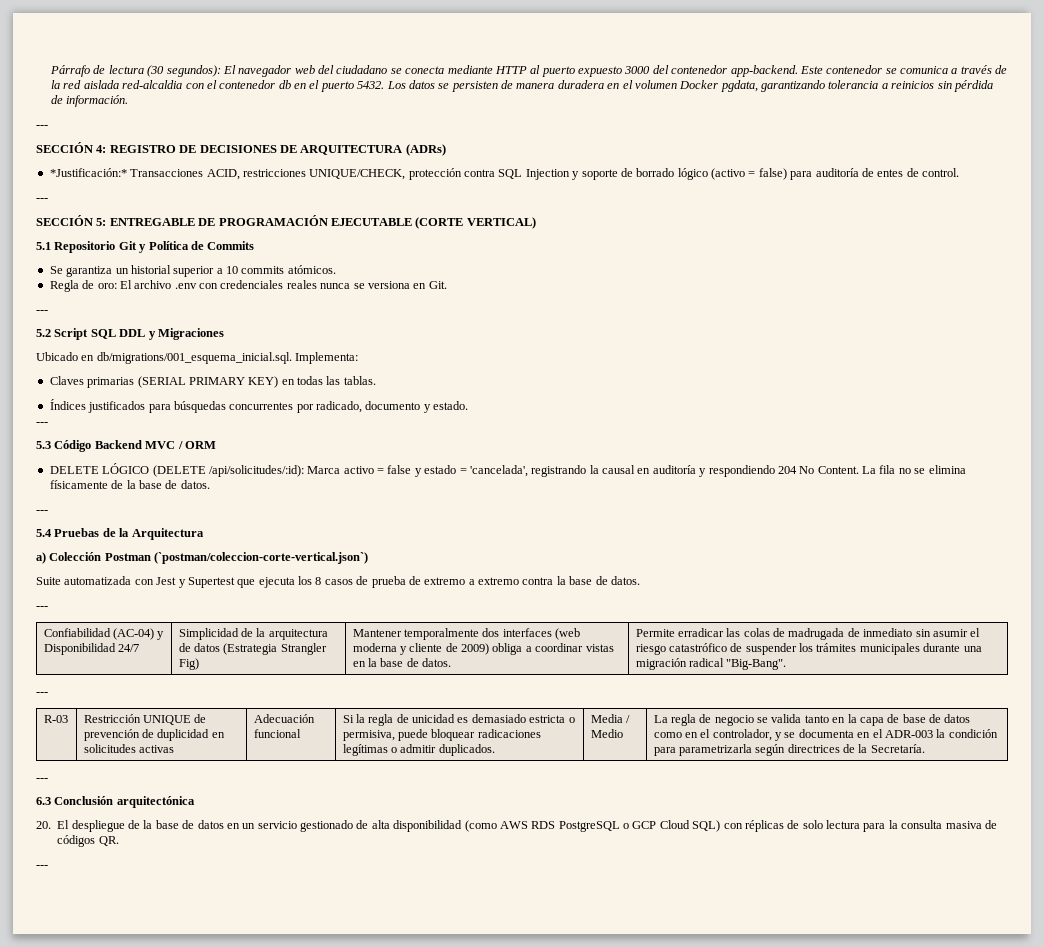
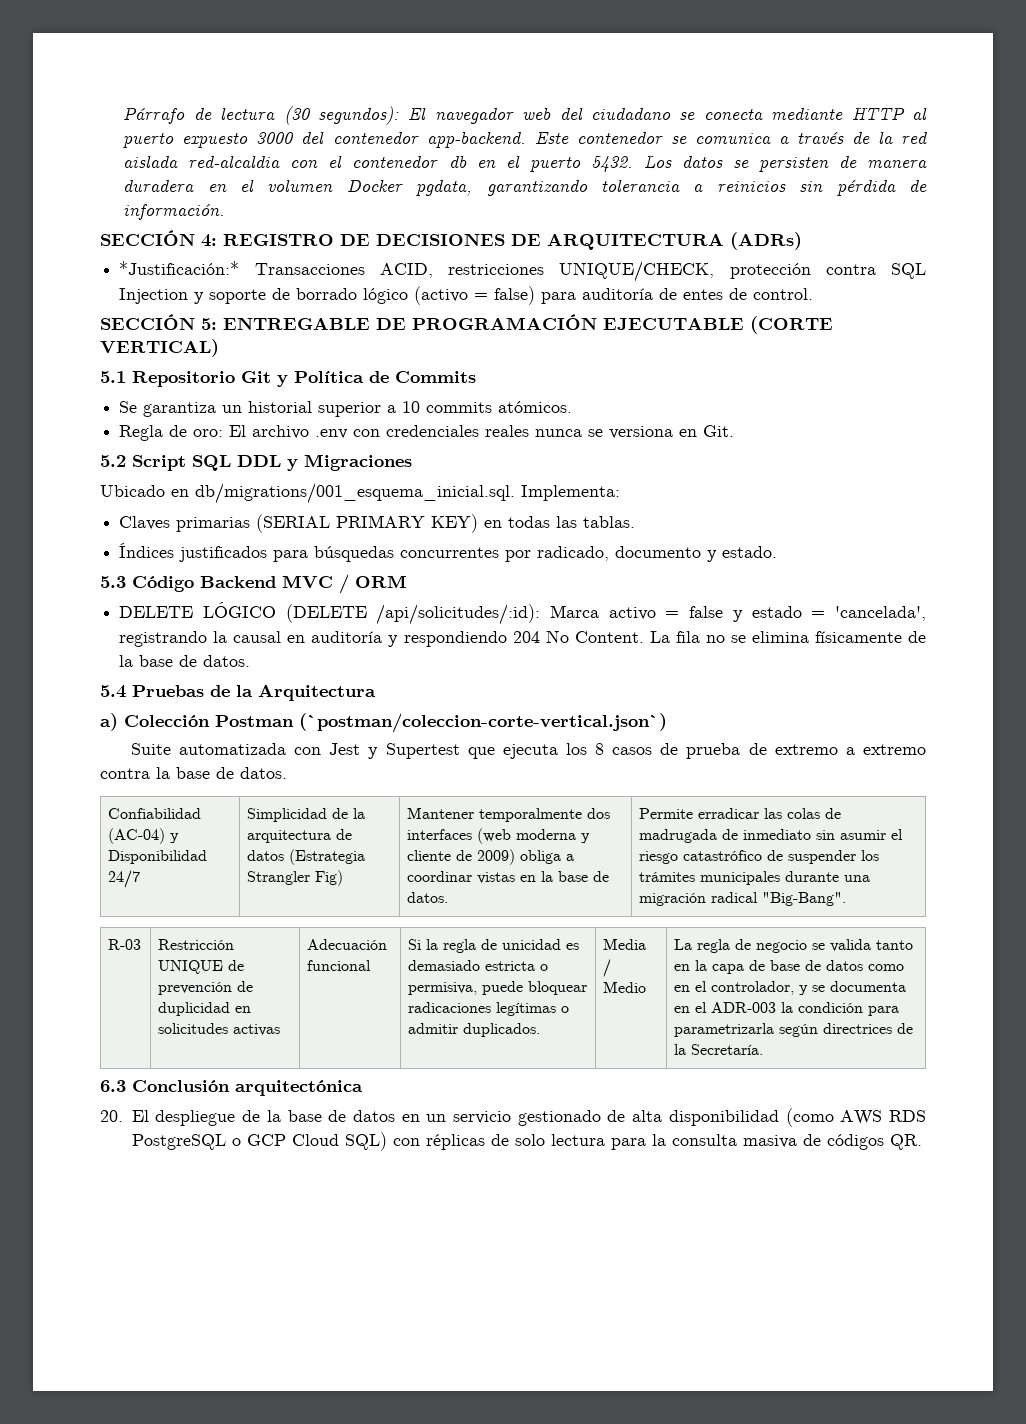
  Los datos se persisten de manera duradera en el volumen Docker pgdata, garantizando tolerancia a reinicios sin pérdida de información.
- ---
  *Justificación:* Transacciones ACID, restricciones UNIQUE/CHECK, protección contra SQL Injection y soporte de borrado lógico (activo = false) para auditoría de entes de control.
- ---
  Regla de oro: El archivo .env con credenciales reales nunca se versiona en Git.
- ---
  Índices justificados para búsquedas concurrentes por radicado, documento y estado.
- ---
  La fila no se elimina físicamente de la base de datos.
- ---
  Suite automatizada con Jest y Supertest que ejecuta los 8 casos de prueba de extremo a extremo contra la base de datos.
- ---
  Permite erradicar las colas de madrugada de inmediato sin asumir el riesgo catastrófico de suspender los trámites municipales durante una migración radical "Big-Bang".
- ---
  La regla de negocio se valida tanto en la capa de base de datos como en el controlador, y se documenta en el ADR-003 la condición para parametrizarla según directrices de la Secretaría.
- ---
  20. El despliegue de la base de datos en un servicio gestionado de alta disponibilidad (como AWS RDS PostgreSQL o GCP Cloud SQL) con réplicas de solo lectura para la consulta masiva de códigos QR.
- ---

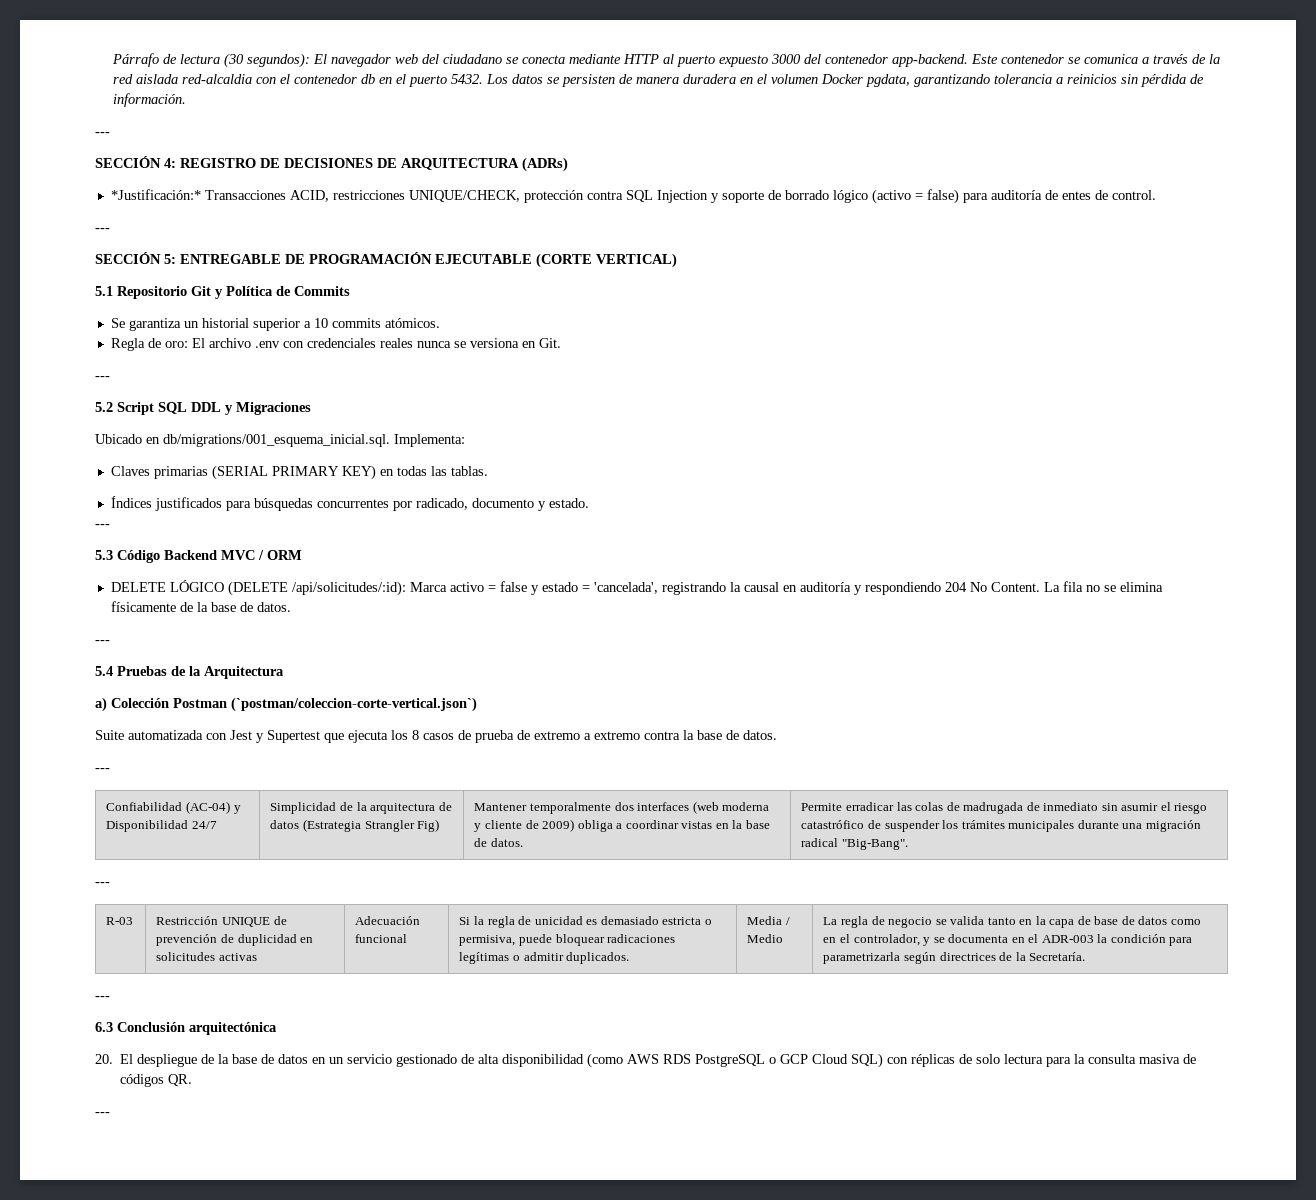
  Los datos se persisten de manera duradera en el volumen Docker pgdata, garantizando tolerancia a reinicios sin pérdida de información.
+ ---
  *Justificación:* Transacciones ACID, restricciones UNIQUE/CHECK, protección contra SQL Injection y soporte de borrado lógico (activo = false) para auditoría de entes de control.
+ ---
  Regla de oro: El archivo .env con credenciales reales nunca se versiona en Git.
+ ---
  Índices justificados para búsquedas concurrentes por radicado, documento y estado.
+ ---
  La fila no se elimina físicamente de la base de datos.
+ ---
  Suite automatizada con Jest y Supertest que ejecuta los 8 casos de prueba de extremo a extremo contra la base de datos.
+ ---
  Permite erradicar las colas de madrugada de inmediato sin asumir el riesgo catastrófico de suspender los trámites municipales durante una migración radical "Big-Bang".
+ ---
  La regla de negocio se valida tanto en la capa de base de datos como en el controlador, y se documenta en el ADR-003 la condición para parametrizarla según directrices de la Secretaría.
+ ---
  20. El despliegue de la base de datos en un servicio gestionado de alta disponibilidad (como AWS RDS PostgreSQL o GCP Cloud SQL) con réplicas de solo lectura para la consulta masiva de códigos QR.
+ ---

